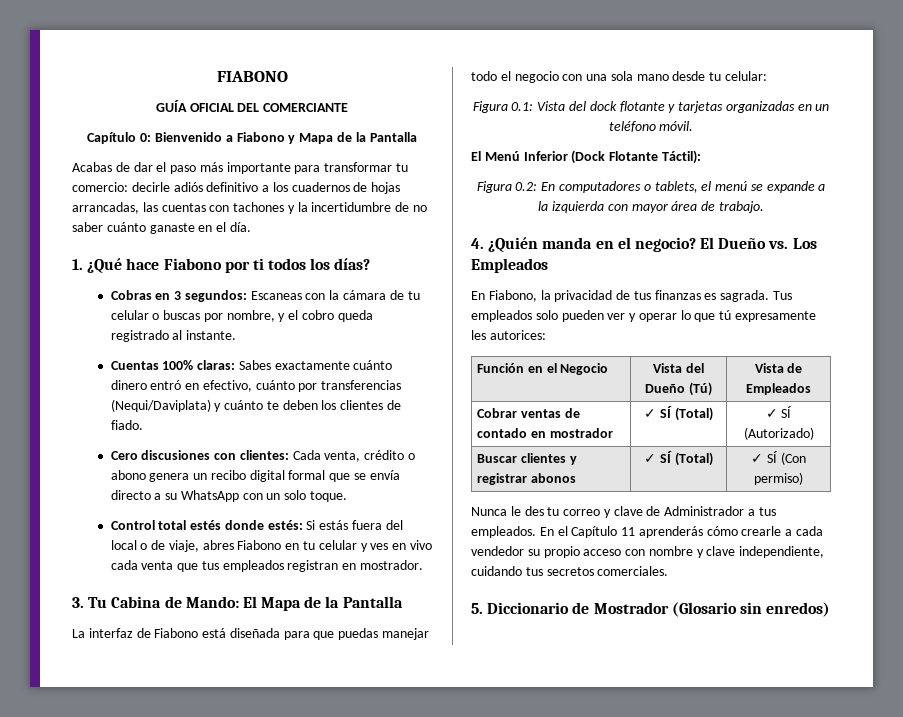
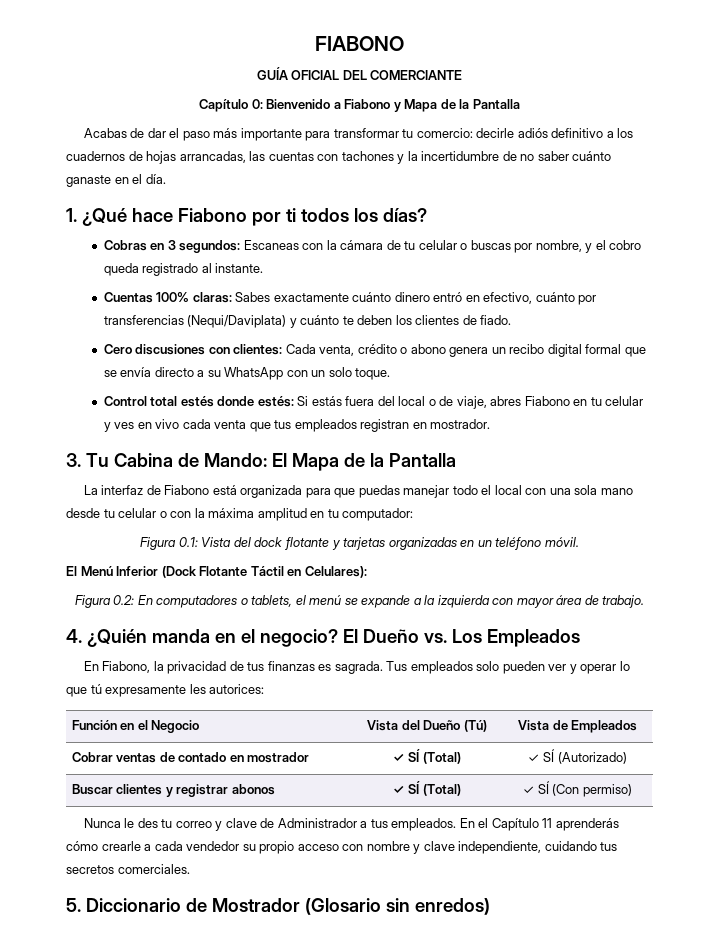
- La interfaz de Fiabono está diseñada para que puedas manejar todo el negocio con una sola mano desde tu celular:
+ La interfaz de Fiabono está organizada para que puedas manejar todo el local con una sola mano desde tu celular o con la máxima amplitud en tu computador:
- El Menú Inferior (Dock Flotante Táctil):
+ El Menú Inferior (Dock Flotante Táctil en Celulares):

